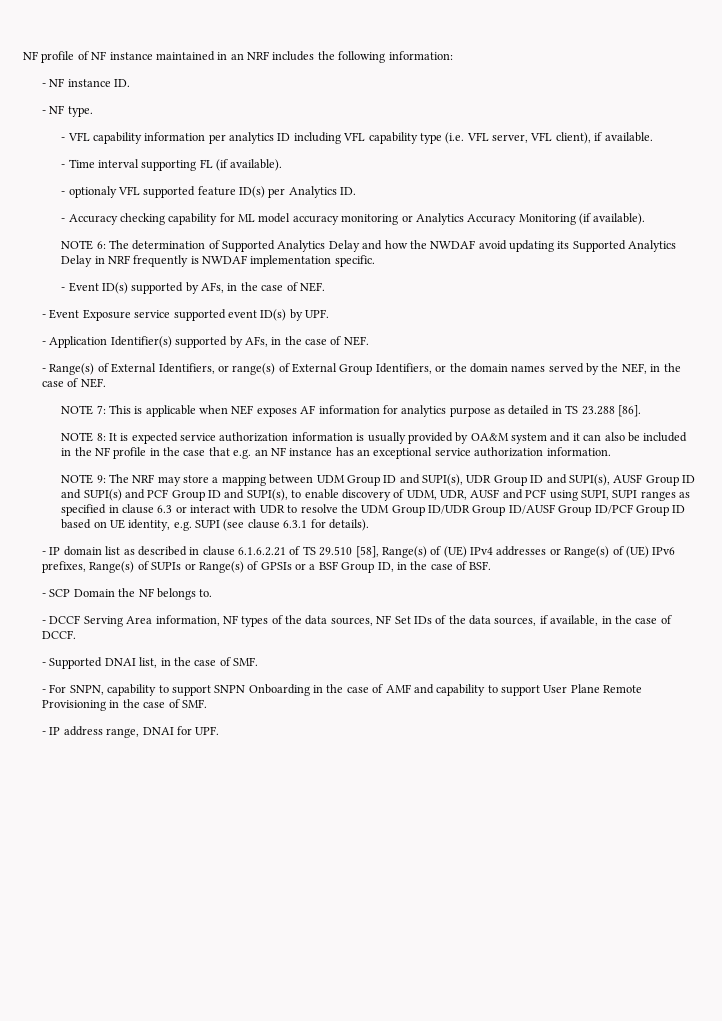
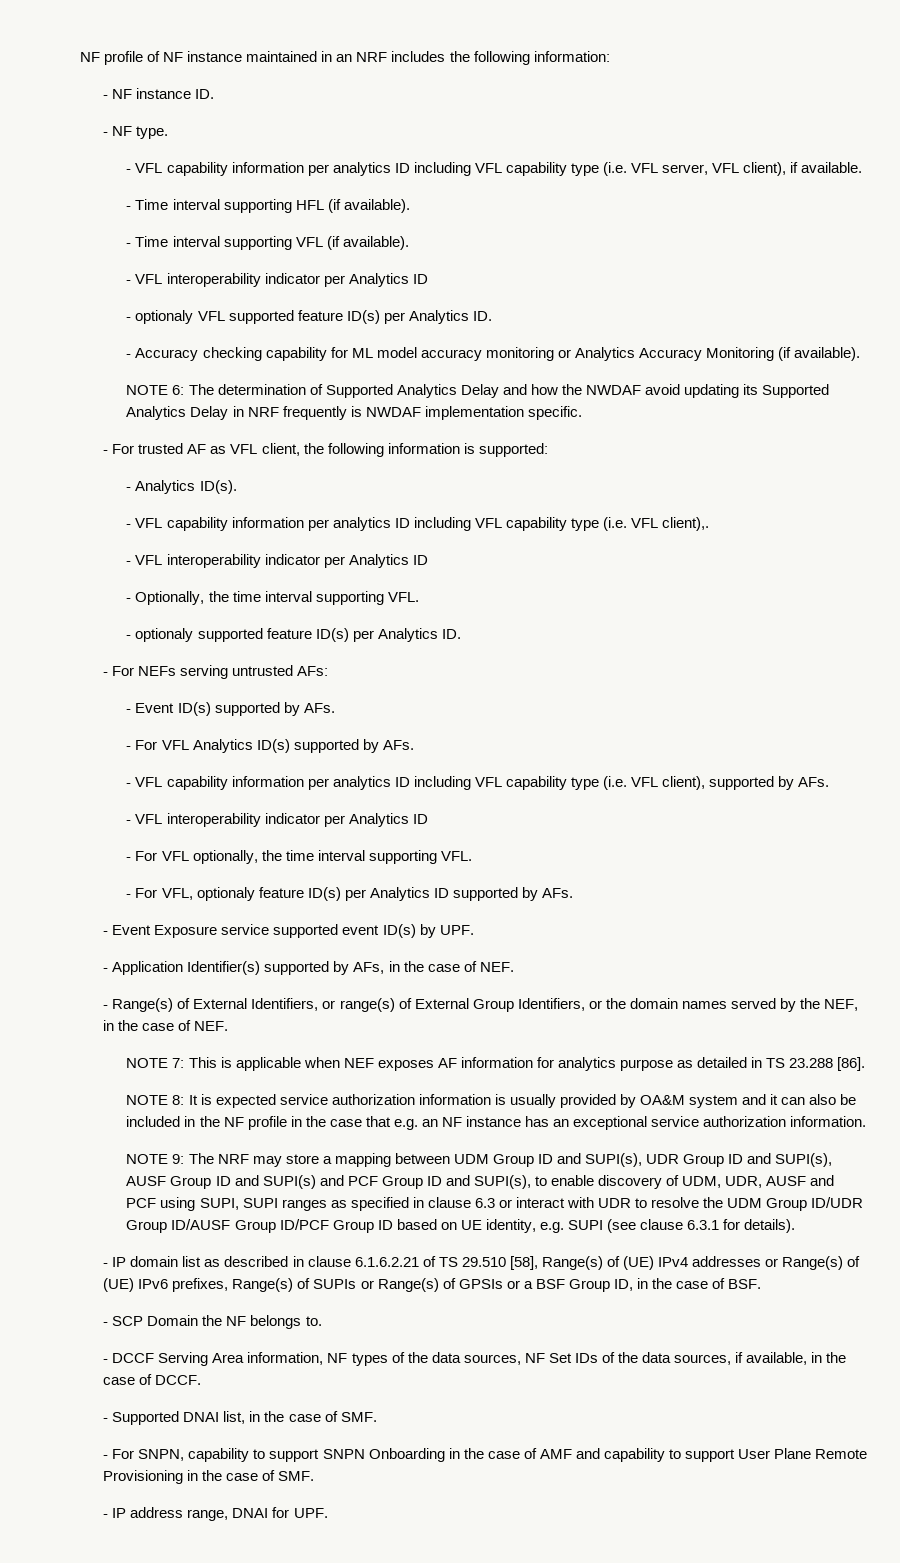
- - Time interval supporting FL (if available).
+ - Time interval supporting HFL (if available).
+ - Time interval supporting VFL (if available).
+ - VFL interoperability indicator per Analytics ID
+ - For trusted AF as VFL client, the following information is supported:
+ - Analytics ID(s).
+ - VFL capability information per analytics ID including VFL capability type (i.e. VFL client),.
+ - VFL interoperability indicator per Analytics ID
+ - Optionally, the time interval supporting VFL.
+ - optionaly supported feature ID(s) per Analytics ID.
+ - For NEFs serving untrusted AFs:
- - Event ID(s) supported by AFs, in the case of NEF.
+ - Event ID(s) supported by AFs.
+ - For VFL Analytics ID(s) supported by AFs.
+ - VFL capability information per analytics ID including VFL capability type (i.e. VFL client), supported by AFs.
+ - VFL interoperability indicator per Analytics ID
+ - For VFL optionally, the time interval supporting VFL.
+ - For VFL, optionaly feature ID(s) per Analytics ID supported by AFs.

